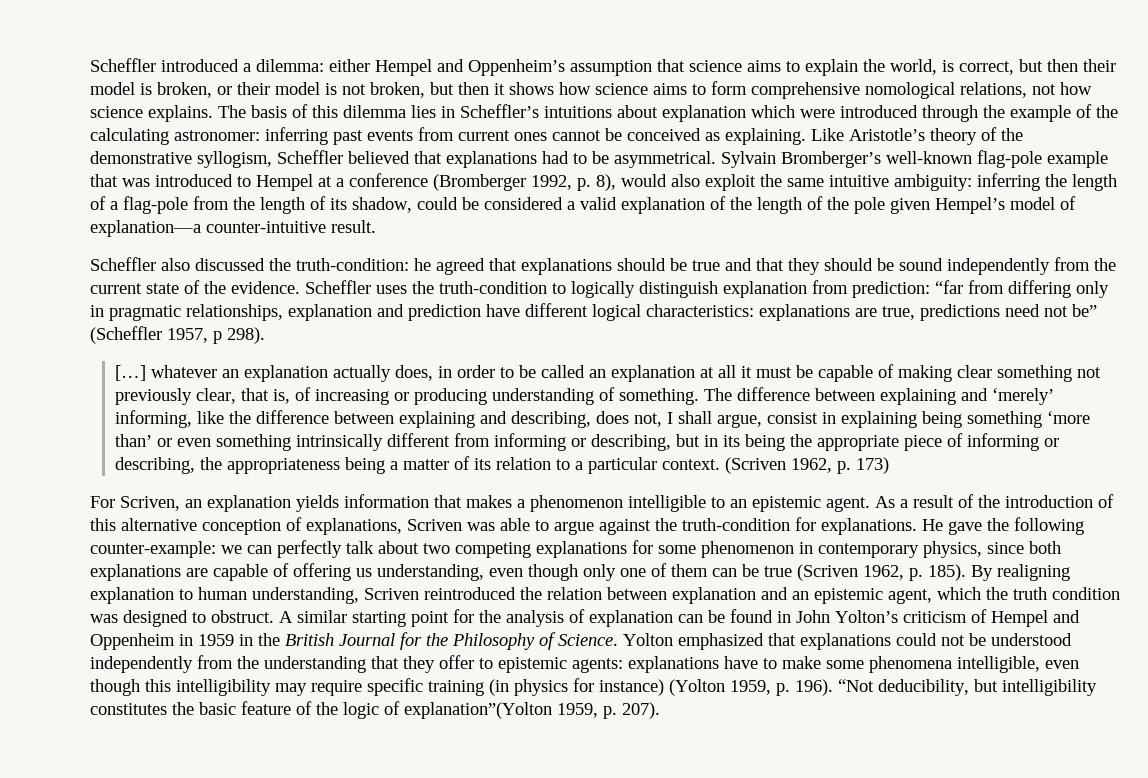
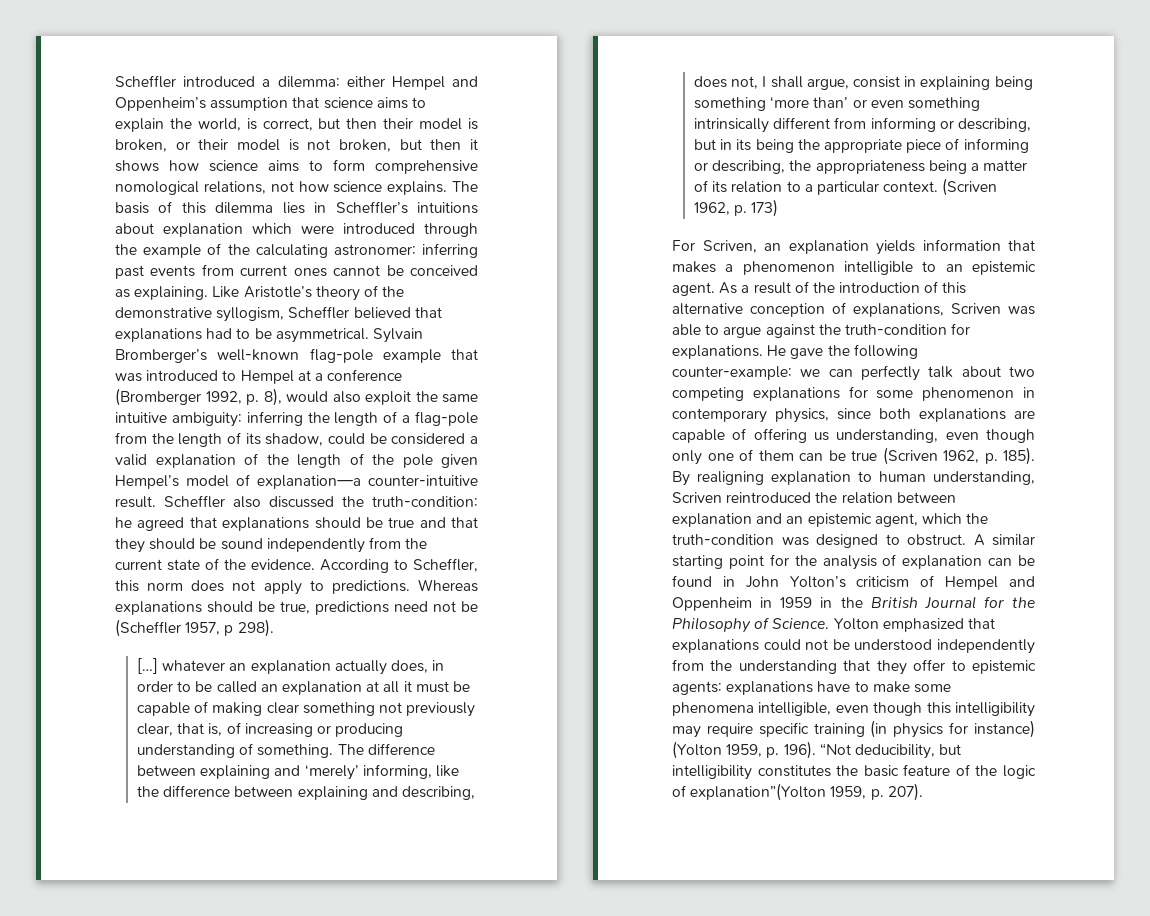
- inferring the length of a flag-pole from the length of its shadow, could be considered a valid explanation of the length of the pole given Hempel’s model of explanation—a counter-intuitive result.
- Scheffler also discussed the truth-condition:
+ inferring the length of a flag-pole from the length of its shadow, could be considered a valid explanation of the length of the pole given Hempel’s model of explanation—a counter-intuitive result. Scheffler also discussed the truth-condition:
- Scheffler uses the truth-condition to logically distinguish explanation from prediction: “far from differing only in pragmatic relationships, explanation and prediction have different logical characteristics: explanations are true, predictions need not be” (Scheffler 1957, p 298).
+ According to Scheffler, this norm does not apply to predictions. Whereas explanations should be true, predictions need not be (Scheffler 1957, p 298).
- By realigning explanation to human understanding, Scriven reintroduced the relation between explanation and an epistemic agent, which the truth condition was designed to obstruct.
+ By realigning explanation to human understanding, Scriven reintroduced the relation between explanation and an epistemic agent, which the truth-condition was designed to obstruct.

